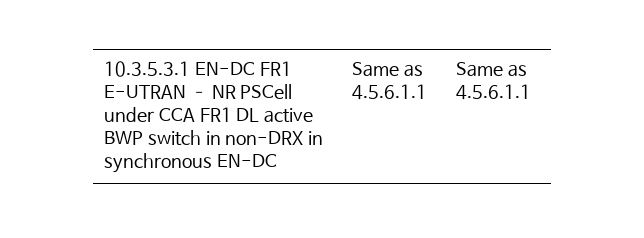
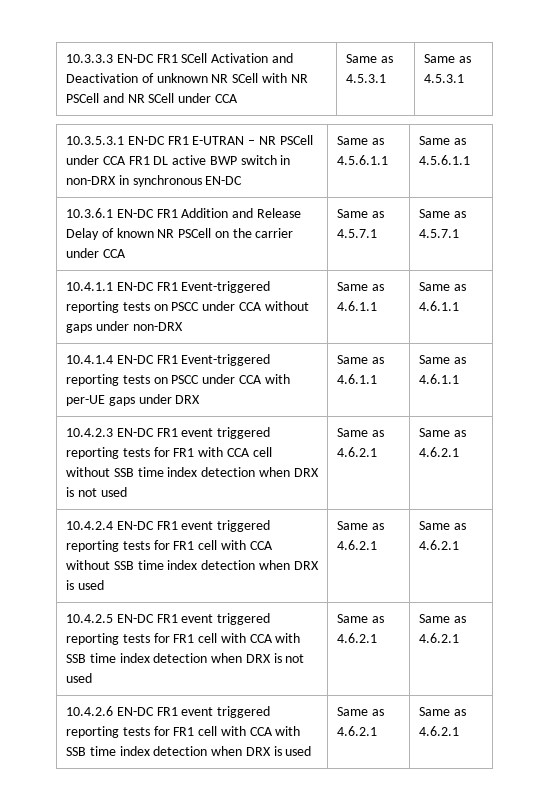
+ 10.3.3.3 EN-DC FR1 SCell Activation and Deactivation of unknown NR SCell with NR PSCell and NR SCell under CCA | Same as 4.5.3.1 | Same as 4.5.3.1
+ 10.3.6.1 EN-DC FR1 Addition and Release Delay of known NR PSCell on the carrier under CCA | Same as 4.5.7.1 | Same as 4.5.7.1
+ 10.4.1.1 EN-DC FR1 Event-triggered reporting tests on PSCC under CCA without gaps under non-DRX | Same as 4.6.1.1 | Same as 4.6.1.1
+ 10.4.1.4 EN-DC FR1 Event-triggered reporting tests on PSCC under CCA with per-UE gaps under DRX | Same as 4.6.1.1 | Same as 4.6.1.1
+ 10.4.2.3 EN-DC FR1 event triggered reporting tests for FR1 with CCA cell without SSB time index detection when DRX is not used | Same as 4.6.2.1 | Same as 4.6.2.1
+ 10.4.2.4 EN-DC FR1 event triggered reporting tests for FR1 cell with CCA without SSB time index detection when DRX is used | Same as 4.6.2.1 | Same as 4.6.2.1
+ 10.4.2.5 EN-DC FR1 event triggered reporting tests for FR1 cell with CCA with SSB time index detection when DRX is not used | Same as 4.6.2.1 | Same as 4.6.2.1
+ 10.4.2.6 EN-DC FR1 event triggered reporting tests for FR1 cell with CCA with SSB time index detection when DRX is used | Same as 4.6.2.1 | Same as 4.6.2.1

